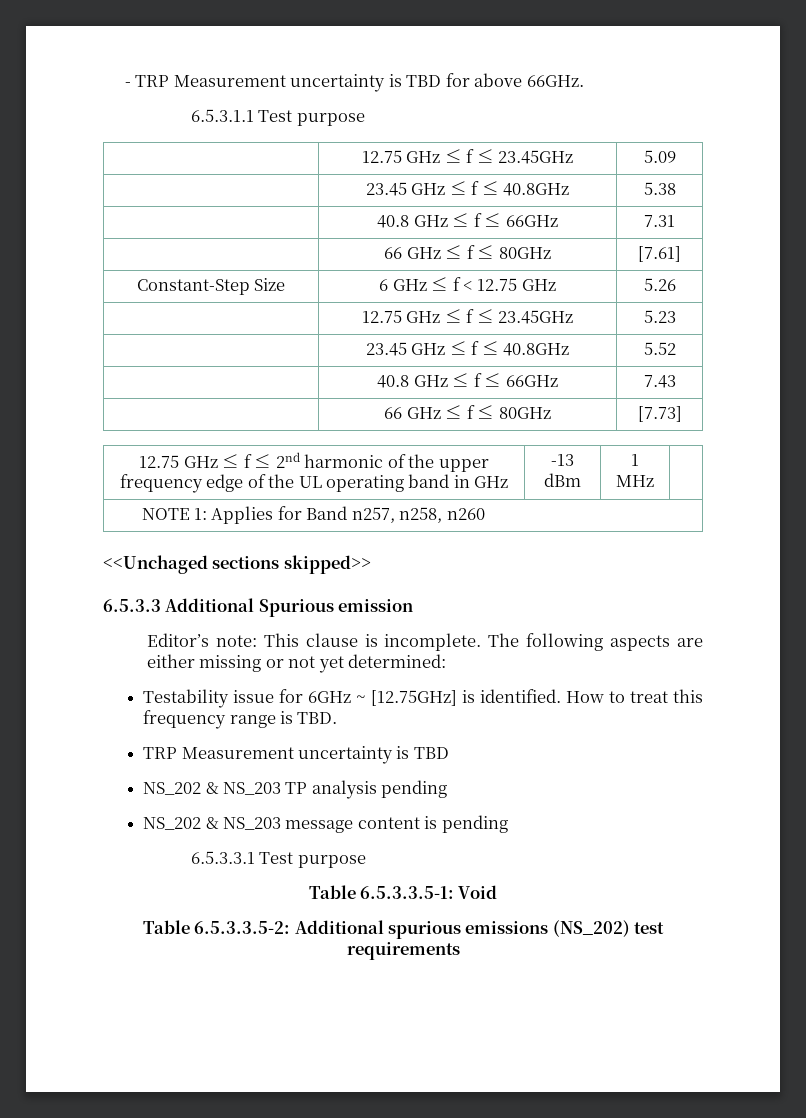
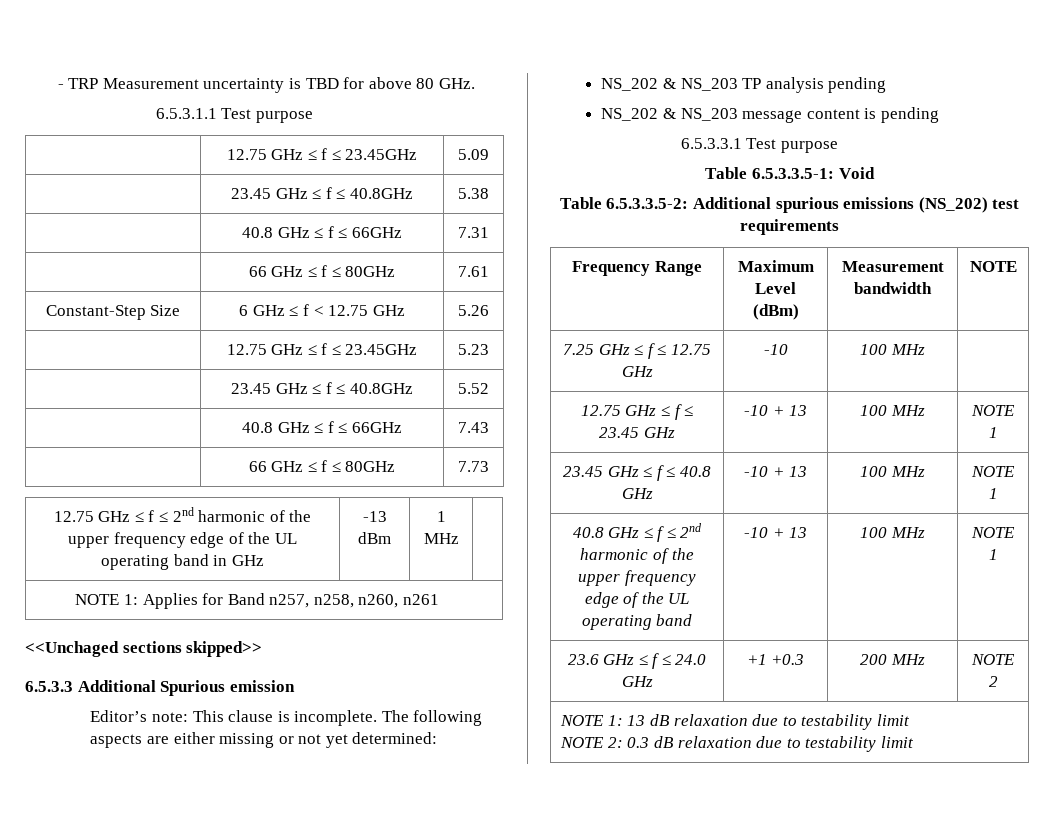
- - TRP Measurement uncertainty is TBD for above 66GHz.
+ - TRP Measurement uncertainty is TBD for above 80 GHz.
- | 66 GHz ≤ f ≤ 80GHz | [7.61]
+ | 66 GHz ≤ f ≤ 80GHz | 7.61
- | 66 GHz ≤ f ≤ 80GHz | [7.73]
+ | 66 GHz ≤ f ≤ 80GHz | 7.73
- NOTE 1: Applies for Band n257, n258, n260
+ NOTE 1: Applies for Band n257, n258, n260, n261
- Testability issue for 6GHz ~ [12.75GHz] is identified. How to treat this frequency range is TBD.
- TRP Measurement uncertainty is TBD
+ Frequency Range | Maximum Level (dBm) | Measurement bandwidth | NOTE
+ 7.25 GHz ≤ f ≤ 12.75 GHz | -10 | 100 MHz |
+ 12.75 GHz ≤ f ≤ 23.45 GHz | -10 + 13 | 100 MHz | NOTE 1
+ 23.45 GHz ≤ f ≤ 40.8 GHz | -10 + 13 | 100 MHz | NOTE 1
+ 40.8 GHz ≤ f ≤ 2nd harmonic of the upper frequency edge of the UL operating band | -10 + 13 | 100 MHz | NOTE 1
+ 23.6 GHz ≤ f ≤ 24.0 GHz | +1 +0.3 | 200 MHz | NOTE 2
+ NOTE 1: 13 dB relaxation due to testability limit
+ NOTE 2: 0.3 dB relaxation due to testability limit

